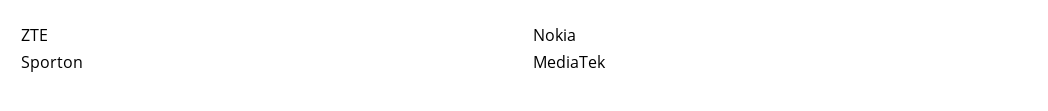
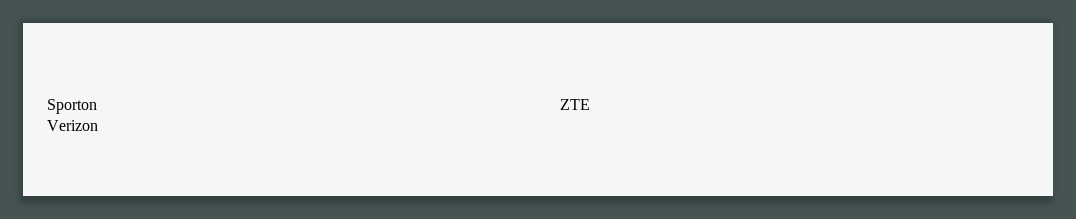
- ZTE
- Nokia
- MediaTek
+ Verizon
+ ZTE

